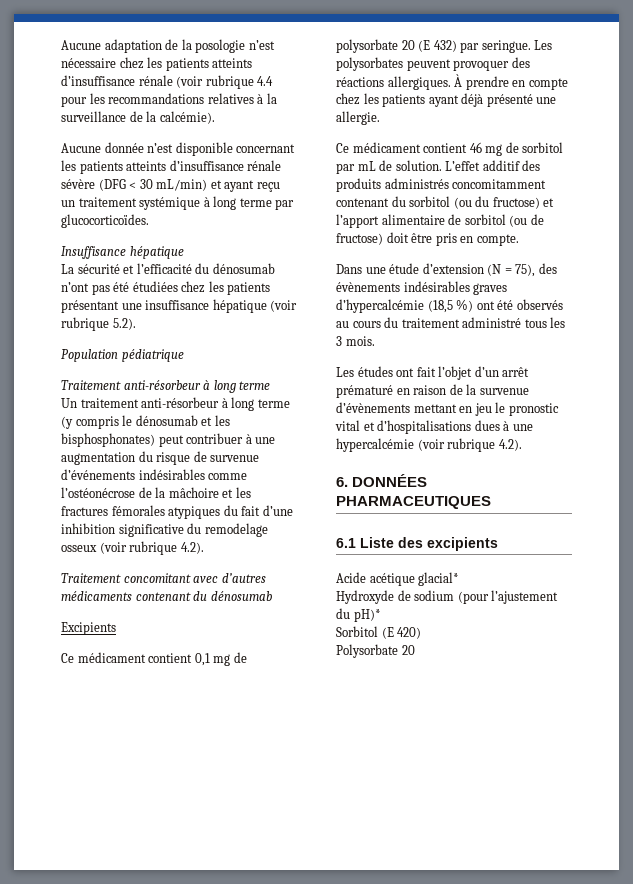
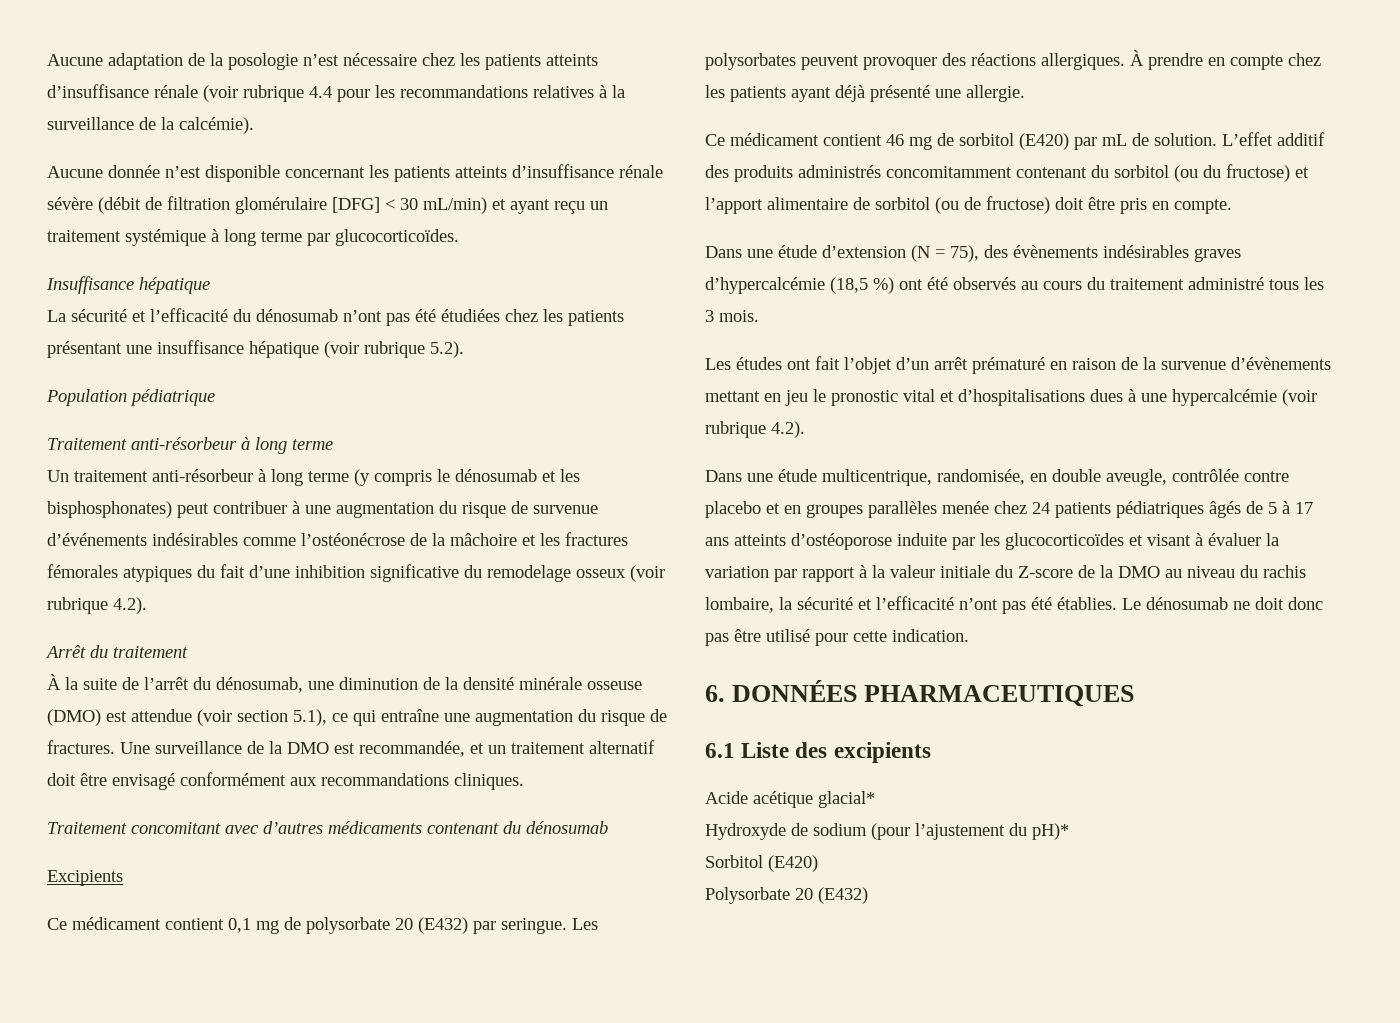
- Aucune donnée n’est disponible concernant les patients atteints d’insuffisance rénale sévère (DFG < 30 mL/min) et ayant reçu un traitement systémique à long terme par glucocorticoïdes.
+ Aucune donnée n’est disponible concernant les patients atteints d’insuffisance rénale sévère (débit de filtration glomérulaire [DFG] < 30 mL/min) et ayant reçu un traitement systémique à long terme par glucocorticoïdes.
+ Arrêt du traitement
+ À la suite de l’arrêt du dénosumab, une diminution de la densité minérale osseuse (DMO) est attendue (voir section 5.1), ce qui entraîne une augmentation du risque de fractures. Une surveillance de la DMO est recommandée, et un traitement alternatif doit être envisagé conformément aux recommandations cliniques.
- Ce médicament contient 0,1 mg de polysorbate 20 (E 432) par seringue.
+ Ce médicament contient 0,1 mg de polysorbate 20 (E432) par seringue.
- Ce médicament contient 46 mg de sorbitol par mL de solution.
+ Ce médicament contient 46 mg de sorbitol (E420) par mL de solution.
+ Dans une étude multicentrique, randomisée, en double aveugle, contrôlée contre placebo et en groupes parallèles menée chez 24 patients pédiatriques âgés de 5 à 17 ans atteints d’ostéoporose induite par les glucocorticoïdes et visant à évaluer la variation par rapport à la valeur initiale du Z-score de la DMO au niveau du rachis lombaire, la sécurité et l’efficacité n’ont pas été établies. Le dénosumab ne doit donc pas être utilisé pour cette indication.
- Sorbitol (E 420)
+ Sorbitol (E420)
- Polysorbate 20
+ Polysorbate 20 (E432)

